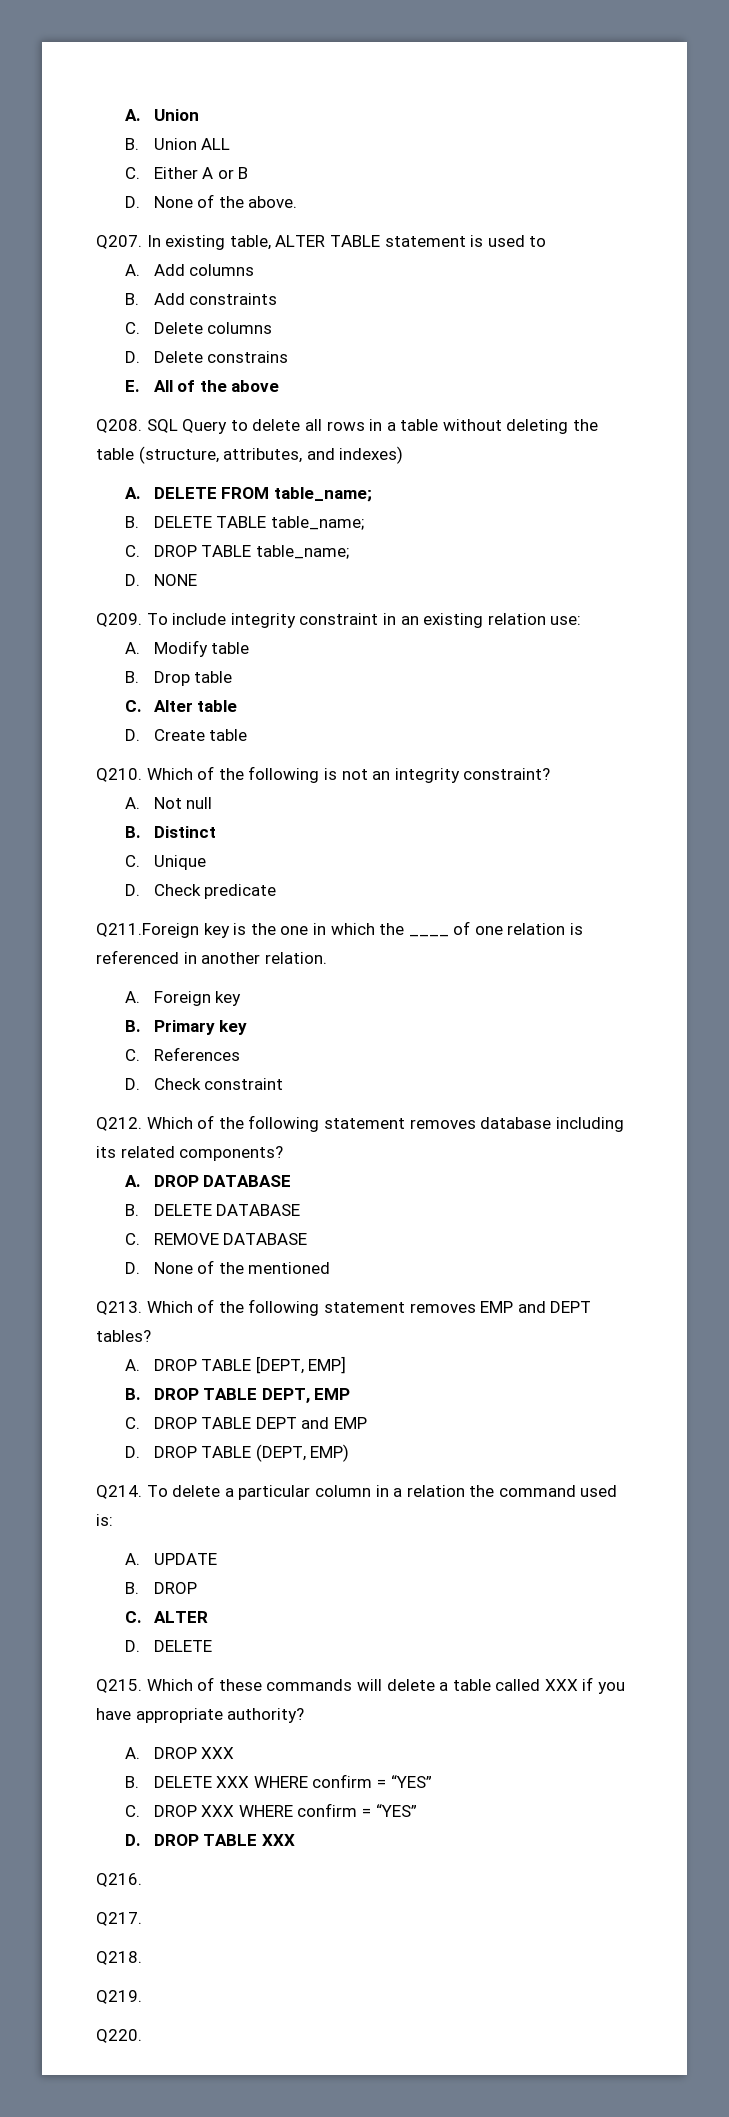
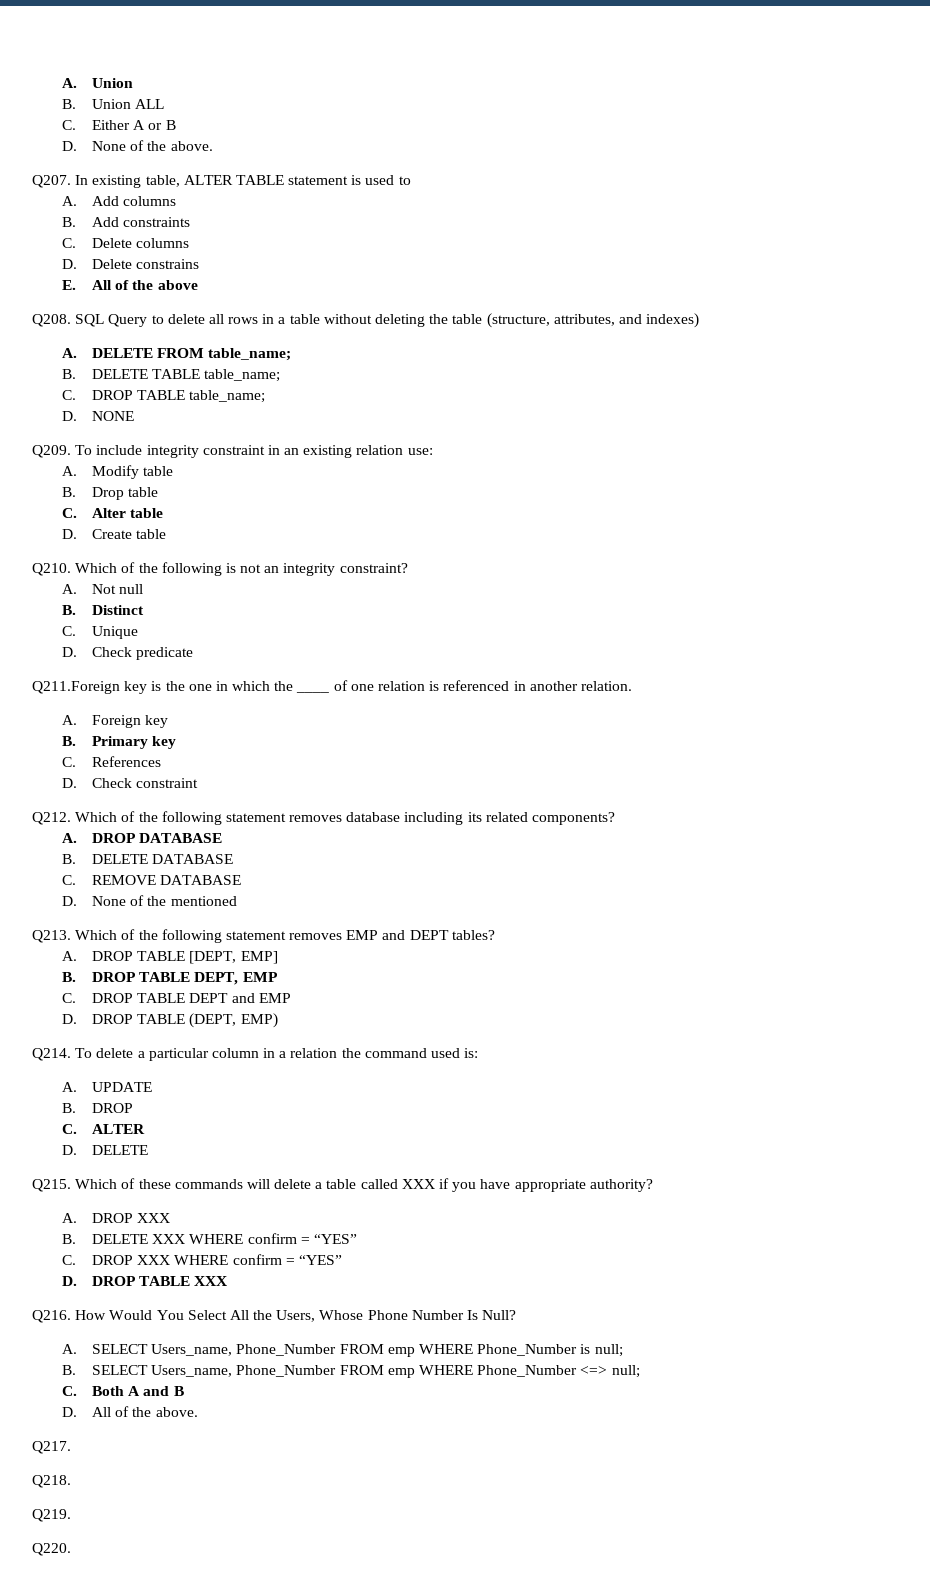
+ How Would You Select All the Users, Whose Phone Number Is Null?
+ A. SELECT Users_name, Phone_Number FROM emp WHERE Phone_Number is null;
+ B. SELECT Users_name, Phone_Number FROM emp WHERE Phone_Number <=> null;
+ C. Both A and B
+ D. All of the above.

